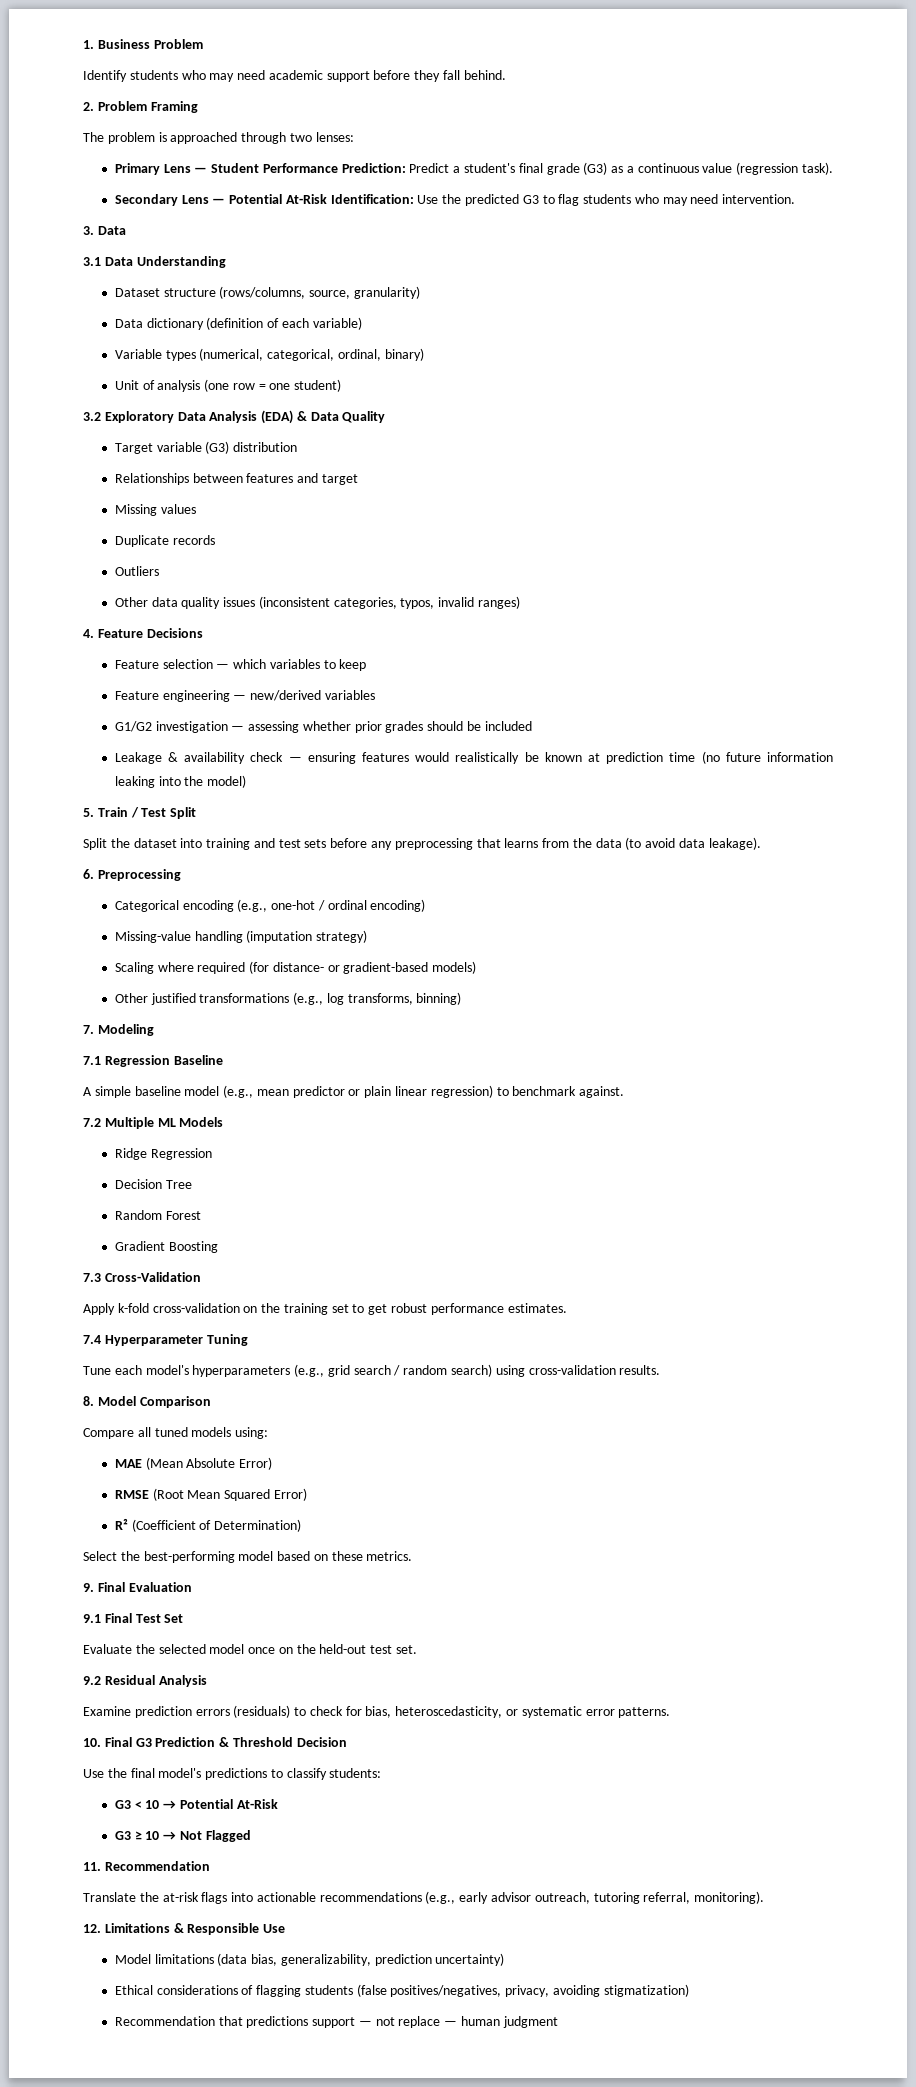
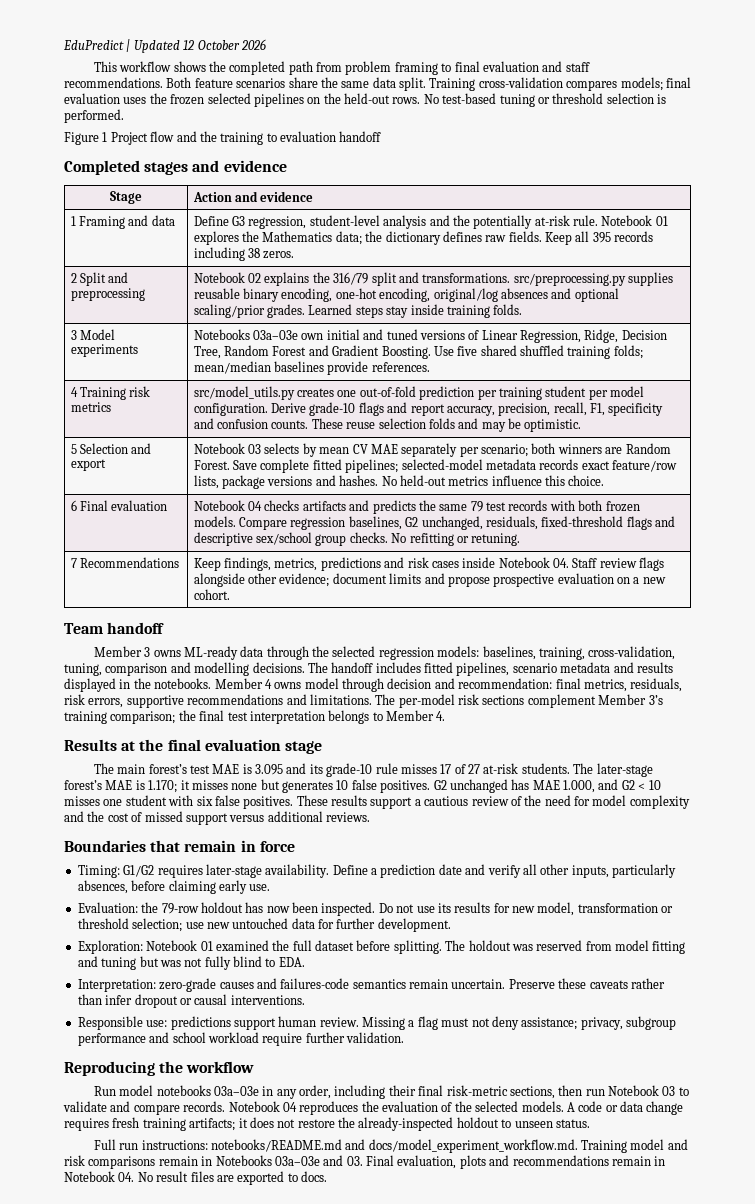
- 1. Business Problem
- Identify students who may need academic support before they fall behind.
- 2. Problem Framing
- The problem is approached through two lenses:
- Primary Lens — Student Performance Prediction: Predict a student's final grade (G3) as a continuous value (regression task).
- Secondary Lens — Potential At-Risk Identification: Use the predicted G3 to flag students who may need intervention.
- 3. Data
- 3.1 Data Understanding
- Dataset structure (rows/columns, source, granularity)
- Data dictionary (definition of each variable)
- Variable types (numerical, categorical, ordinal, binary)
- Unit of analysis (one row = one student)
- 3.2 Exploratory Data Analysis (EDA) & Data Quality
- Target variable (G3) distribution
- Relationships between features and target
- Missing values
- Duplicate records
- Outliers
- Other data quality issues (inconsistent categories, typos, invalid ranges)
- 4. Feature Decisions
- Feature selection — which variables to keep
- Feature engineering — new/derived variables
- G1/G2 investigation — assessing whether prior grades should be included
- Leakage & availability check — ensuring features would realistically be known at prediction time (no future information leaking into the model)
- 5. Train / Test Split
- Split the dataset into training and test sets before any preprocessing that learns from the data (to avoid data leakage).
- 6. Preprocessing
- Categorical encoding (e.g., one-hot / ordinal encoding)
- Missing-value handling (imputation strategy)
- Scaling where required (for distance- or gradient-based models)
- Other justified transformations (e.g., log transforms, binning)
- 7. Modeling
- 7.1 Regression Baseline
- A simple baseline model (e.g., mean predictor or plain linear regression) to benchmark against.
- 7.2 Multiple ML Models
- Ridge Regression
- Decision Tree
- Random Forest
- Gradient Boosting
- 7.3 Cross-Validation
- Apply k-fold cross-validation on the training set to get robust performance estimates.
- 7.4 Hyperparameter Tuning
- Tune each model's hyperparameters (e.g., grid search / random search) using cross-validation results.
- 8. Model Comparison
- Compare all tuned models using:
- MAE (Mean Absolute Error)
- RMSE (Root Mean Squared Error)
- R² (Coefficient of Determination)
- Select the best-performing model based on these metrics.
- 9. Final Evaluation
- 9.1 Final Test Set
- Evaluate the selected model once on the held-out test set.
- 9.2 Residual Analysis
- Examine prediction errors (residuals) to check for bias, heteroscedasticity, or systematic error patterns.
- 10. Final G3 Prediction & Threshold Decision
- Use the final model's predictions to classify students:
- G3 < 10 → Potential At-Risk
- G3 ≥ 10 → Not Flagged
- 11. Recommendation
- Translate the at-risk flags into actionable recommendations (e.g., early advisor outreach, tutoring referral, monitoring).
- 12. Limitations & Responsible Use
- Model limitations (data bias, generalizability, prediction uncertainty)
- Ethical considerations of flagging students (false positives/negatives, privacy, avoiding stigmatization)
- Recommendation that predictions support — not replace — human judgment
+ EduPredict | Updated 12 October 2026
+ This workflow shows the completed path from problem framing to final evaluation and staff recommendations. Both feature scenarios share the same data split. Training cross-validation compares models; final evaluation uses the frozen selected pipelines on the held-out rows. No test-based tuning or threshold selection is performed.
+ Figure 1 Project flow and the training to evaluation handoff
+ Completed stages and evidence
+ Stage | Action and evidence
+ 1 Framing and data | Define G3 regression, student-level analysis and the potentially at-risk rule. Notebook 01 explores the Mathematics data; the dictionary defines raw fields. Keep all 395 records including 38 zeros.
+ 2 Split and preprocessing | Notebook 02 explains the 316/79 split and transformations. src/preprocessing.py supplies reusable binary encoding, one-hot encoding, original/log absences and optional scaling/prior grades. Learned steps stay inside training folds.
+ 3 Model experiments | Notebooks 03a–03e own initial and tuned versions of Linear Regression, Ridge, Decision Tree, Random Forest and Gradient Boosting. Use five shared shuffled training folds; mean/median baselines provide references.
+ 4 Training risk metrics | src/model_utils.py creates one out-of-fold prediction per training student per model configuration. Derive grade-10 flags and report accuracy, precision, recall, F1, specificity and confusion counts. These reuse selection folds and may be optimistic.
+ 5 Selection and export | Notebook 03 selects by mean CV MAE separately per scenario; both winners are Random Forest. Save complete fitted pipelines; selected-model metadata records exact feature/row lists, package versions and hashes. No held-out metrics influence this choice.
+ 6 Final evaluation | Notebook 04 checks artifacts and predicts the same 79 test records with both frozen models. Compare regression baselines, G2 unchanged, residuals, fixed-threshold flags and descriptive sex/school group checks. No refitting or retuning.
+ 7 Recommendations | Keep findings, metrics, predictions and risk cases inside Notebook 04. Staff review flags alongside other evidence; document limits and propose prospective evaluation on a new cohort.
+ Team handoff
+ Member 3 owns ML-ready data through the selected regression models: baselines, training, cross-validation, tuning, comparison and modelling decisions. The handoff includes fitted pipelines, scenario metadata and results displayed in the notebooks. Member 4 owns model through decision and recommendation: final metrics, residuals, risk errors, supportive recommendations and limitations. The per-model risk sections complement Member 3’s training comparison; the final test interpretation belongs to Member 4.
+ Results at the final evaluation stage
+ The main forest’s test MAE is 3.095 and its grade-10 rule misses 17 of 27 at-risk students. The later-stage forest’s MAE is 1.170; it misses none but generates 10 false positives. G2 unchanged has MAE 1.000, and G2 < 10 misses one student with six false positives. These results support a cautious review of the need for model complexity and the cost of missed support versus additional reviews.
+ Boundaries that remain in force
+ Timing: G1/G2 requires later-stage availability. Define a prediction date and verify all other inputs, particularly absences, before claiming early use.
+ Evaluation: the 79-row holdout has now been inspected. Do not use its results for new model, transformation or threshold selection; use new untouched data for further development.
+ Exploration: Notebook 01 examined the full dataset before splitting. The holdout was reserved from model fitting and tuning but was not fully blind to EDA.
+ Interpretation: zero-grade causes and failures-code semantics remain uncertain. Preserve these caveats rather than infer dropout or causal interventions.
+ Responsible use: predictions support human review. Missing a flag must not deny assistance; privacy, subgroup performance and school workload require further validation.
+ Reproducing the workflow
+ Run model notebooks 03a–03e in any order, including their final risk-metric sections, then run Notebook 03 to validate and compare records. Notebook 04 reproduces the evaluation of the selected models. A code or data change requires fresh training artifacts; it does not restore the already-inspected holdout to unseen status.
+ Full run instructions: notebooks/README.md and docs/model_experiment_workflow.md. Training model and risk comparisons remain in Notebooks 03a–03e and 03. Final evaluation, plots and recommendations remain in Notebook 04. No result files are exported to docs.

